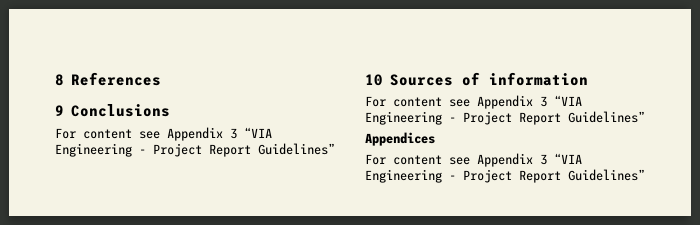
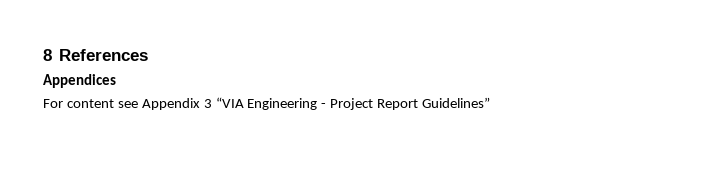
- 9 Conclusions
- For content see Appendix 3 “VIA Engineering - Project Report Guidelines”
- 10 Sources of information
- For content see Appendix 3 “VIA Engineering - Project Report Guidelines”

